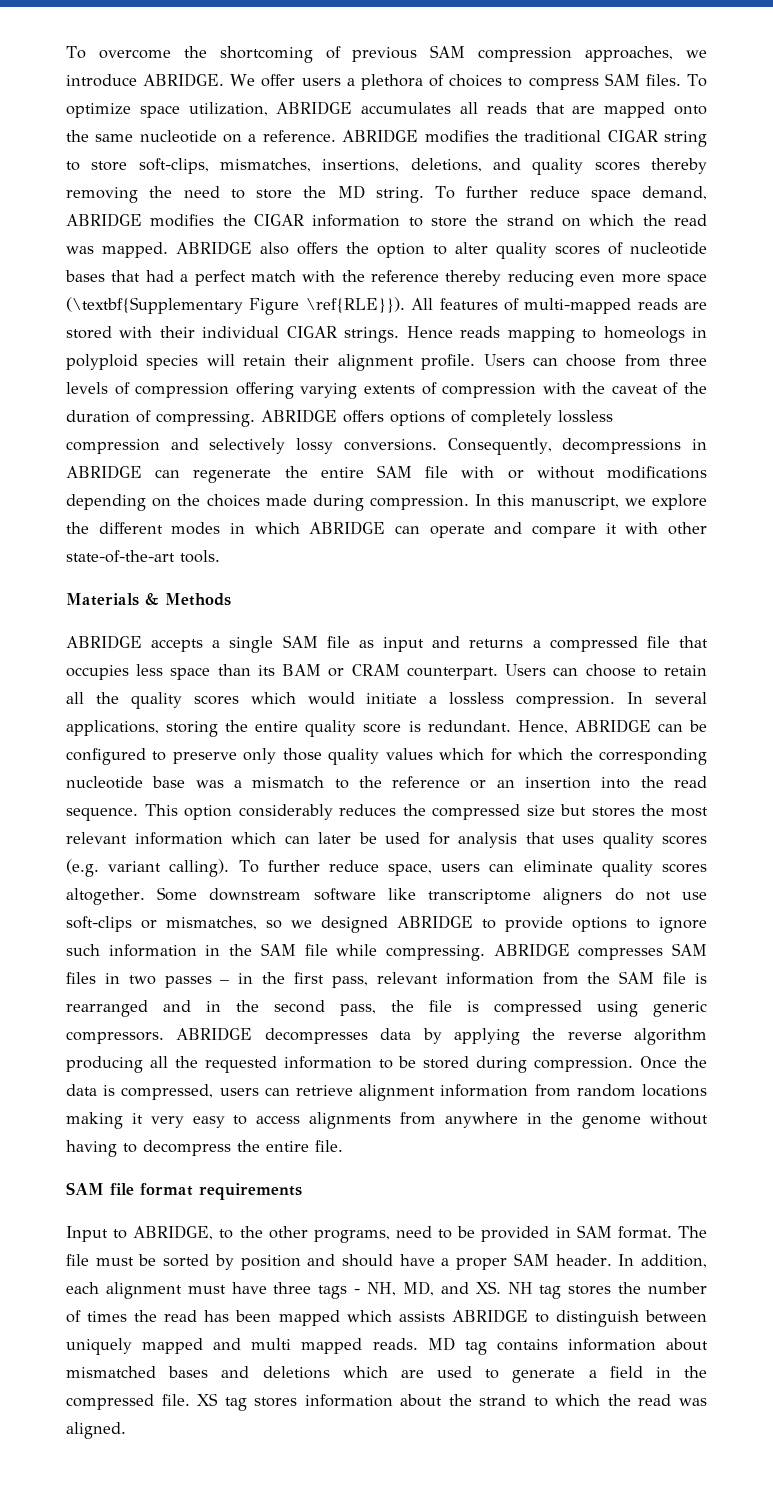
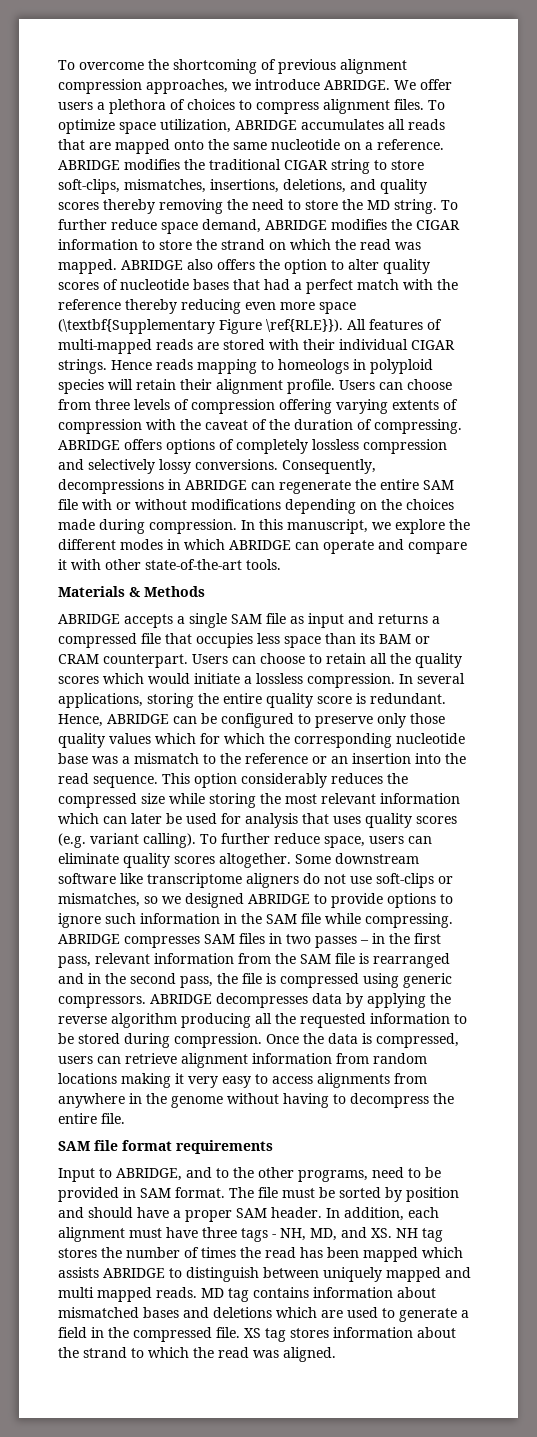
- To overcome the shortcoming of previous SAM compression approaches, we introduce ABRIDGE.
+ To overcome the shortcoming of previous alignment compression approaches, we introduce ABRIDGE.
- We offer users a plethora of choices to compress SAM files.
+ We offer users a plethora of choices to compress alignment files.
- This option considerably reduces the compressed size but stores the most relevant information which can later be used for analysis that uses quality scores (e.g. variant calling).
+ This option considerably reduces the compressed size while storing the most relevant information which can later be used for analysis that uses quality scores (e.g. variant calling).
- Input to ABRIDGE, to the other programs, need to be provided in SAM format.
+ Input to ABRIDGE, and to the other programs, need to be provided in SAM format.

